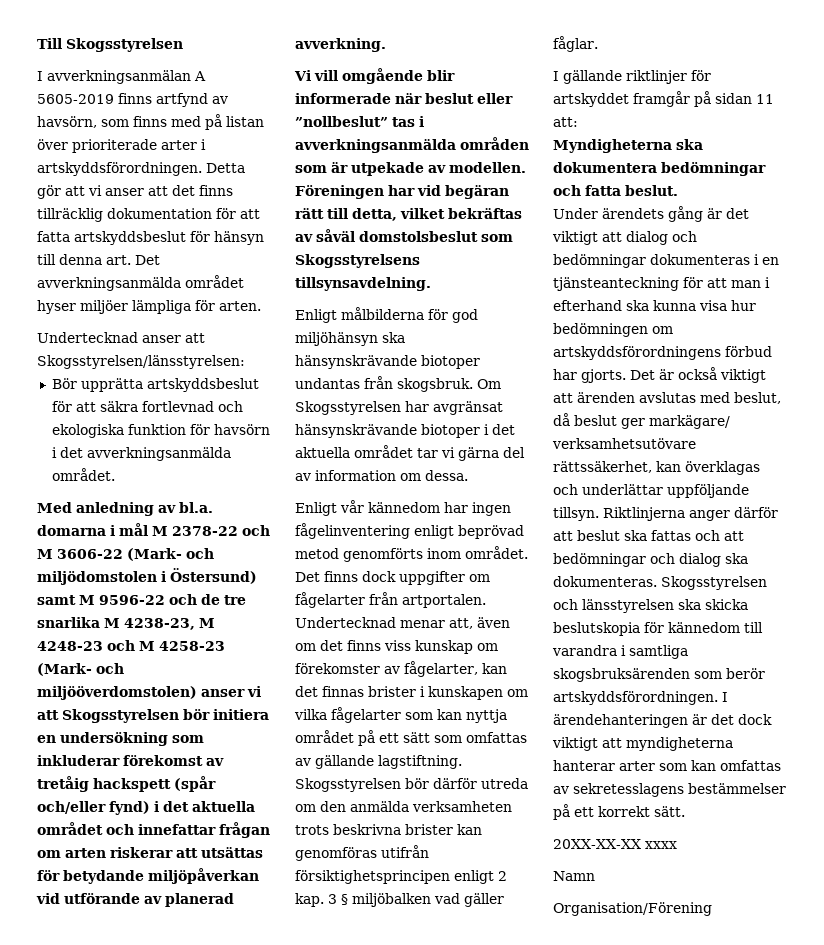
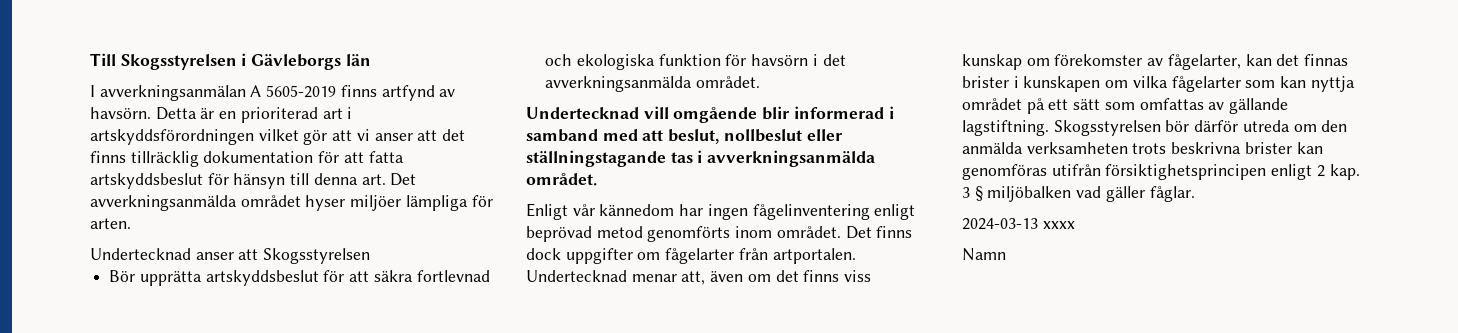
- Till Skogsstyrelsen
+ Till Skogsstyrelsen i Gävleborgs län
- I avverkningsanmälan A 5605-2019 finns artfynd av havsörn, som finns med på listan över prioriterade arter i artskyddsförordningen. Detta gör att vi anser att det finns tillräcklig dokumentation för att fatta artskyddsbeslut för hänsyn till denna art. Det avverkningsanmälda området hyser miljöer lämpliga för arten.
+ I avverkningsanmälan A 5605-2019 finns artfynd av havsörn. Detta är en prioriterad art i artskyddsförordningen vilket gör att vi anser att det finns tillräcklig dokumentation för att fatta artskyddsbeslut för hänsyn till denna art. Det avverkningsanmälda området hyser miljöer lämpliga för arten.
- Undertecknad anser att Skogsstyrelsen/länsstyrelsen:
+ Undertecknad anser att Skogsstyrelsen
- Med anledning av bl.a. domarna i mål M 2378-22 och M 3606-22 (Mark- och miljödomstolen i Östersund) samt M 9596-22 och de tre snarlika M 4238-23, M 4248-23 och M 4258-23 (Mark- och miljööverdomstolen) anser vi att Skogsstyrelsen bör initiera en undersökning som inkluderar förekomst av tretåig hackspett (spår och/eller fynd) i det aktuella området och innefattar frågan om arten riskerar att utsättas för betydande miljöpåverkan vid utförande av planerad avverkning.
- Vi vill omgående blir informerade när beslut eller ”nollbeslut” tas i avverkningsanmälda områden som är utpekade av modellen. Föreningen har vid begäran rätt till detta, vilket bekräftas av såväl domstolsbeslut som Skogsstyrelsens tillsynsavdelning.
- Enligt målbilderna för god miljöhänsyn ska hänsynskrävande biotoper undantas från skogsbruk. Om Skogsstyrelsen har avgränsat hänsynskrävande biotoper i det aktuella området tar vi gärna del av information om dessa.
+ Undertecknad vill omgående blir informerad i samband med att beslut, nollbeslut eller ställningstagande tas i avverkningsanmälda området.
- I gällande riktlinjer för artskyddet framgår på sidan 11 att:
- Myndigheterna ska dokumentera bedömningar och fatta beslut.
- Under ärendets gång är det viktigt att dialog och bedömningar dokumenteras i en tjänsteanteckning för att man i efterhand ska kunna visa hur bedömningen om artskyddsförordningens förbud har gjorts. Det är också viktigt att ärenden avslutas med beslut, då beslut ger markägare/ verksamhetsutövare rättssäkerhet, kan överklagas och underlättar uppföljande tillsyn. Riktlinjerna anger därför att beslut ska fattas och att bedömningar och dialog ska dokumenteras. Skogsstyrelsen och länsstyrelsen ska skicka beslutskopia för kännedom till varandra i samtliga skogsbruksärenden som berör artskyddsförordningen. I ärendehanteringen är det dock viktigt att myndigheterna hanterar arter som kan omfattas av sekretesslagens bestämmelser på ett korrekt sätt.
- 20XX-XX-XX xxxx
+ 2024-03-13 xxxx
- Organisation/Förening

